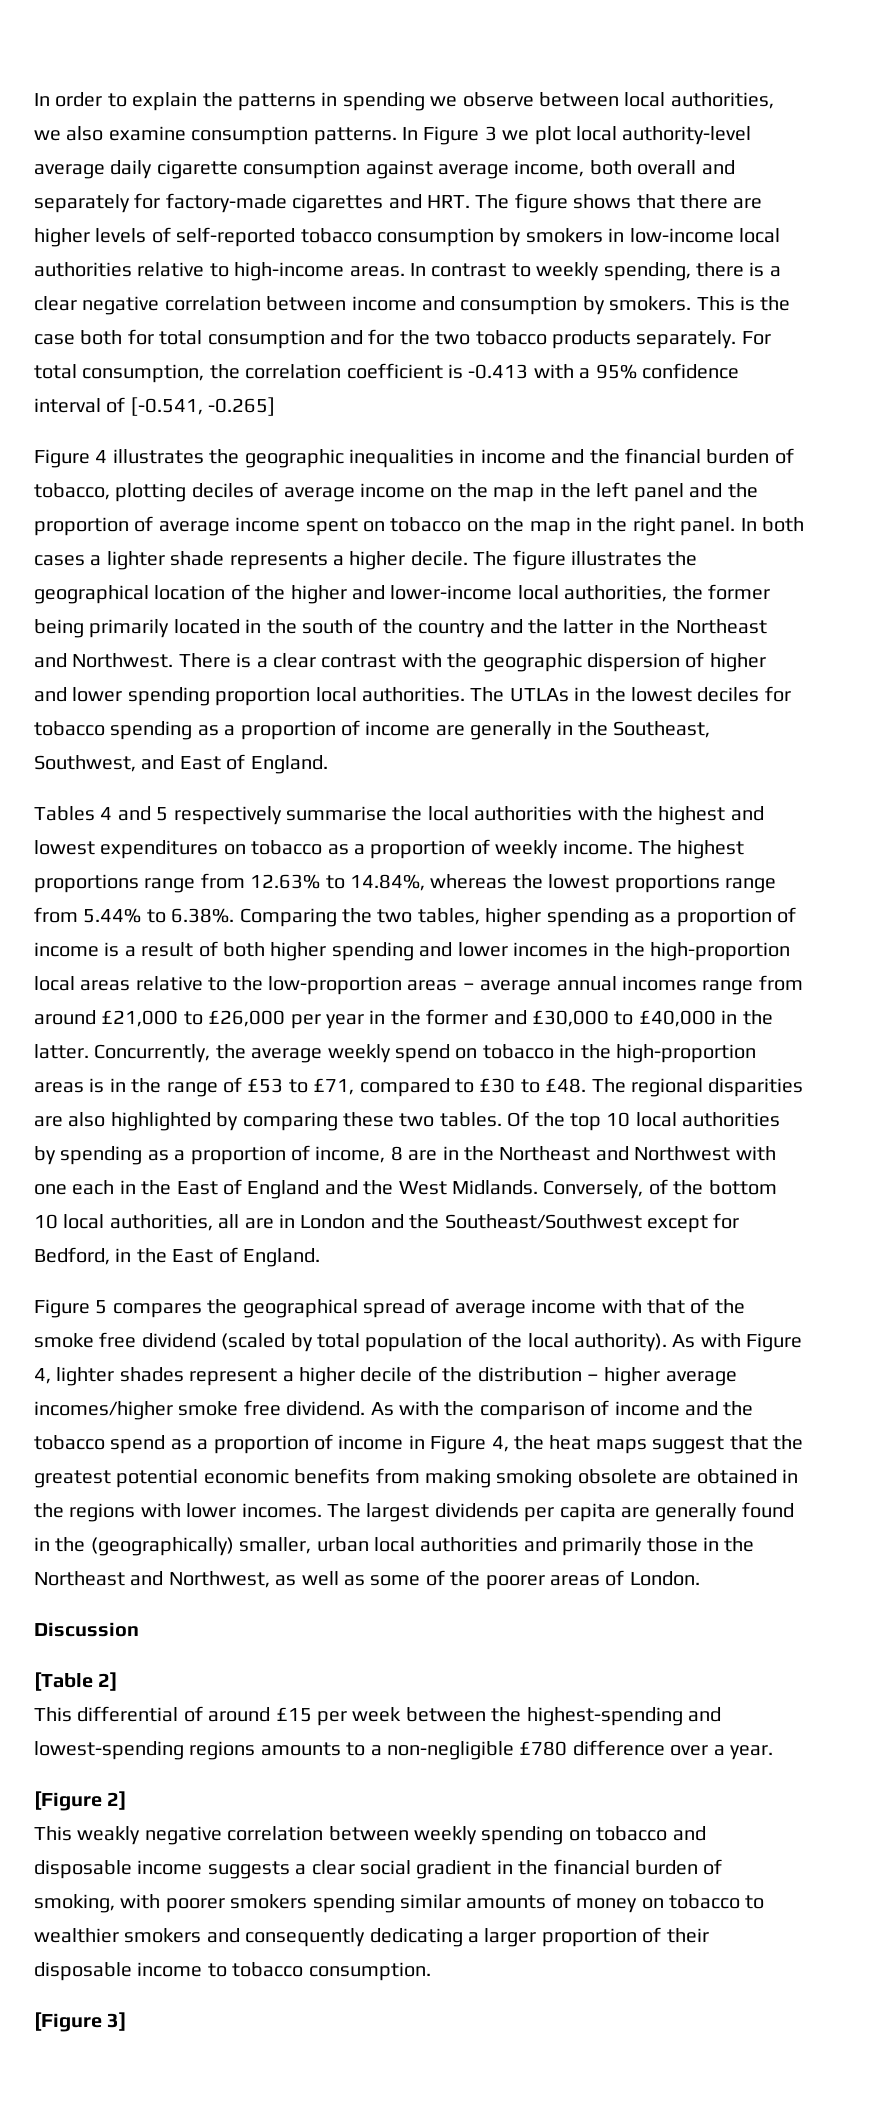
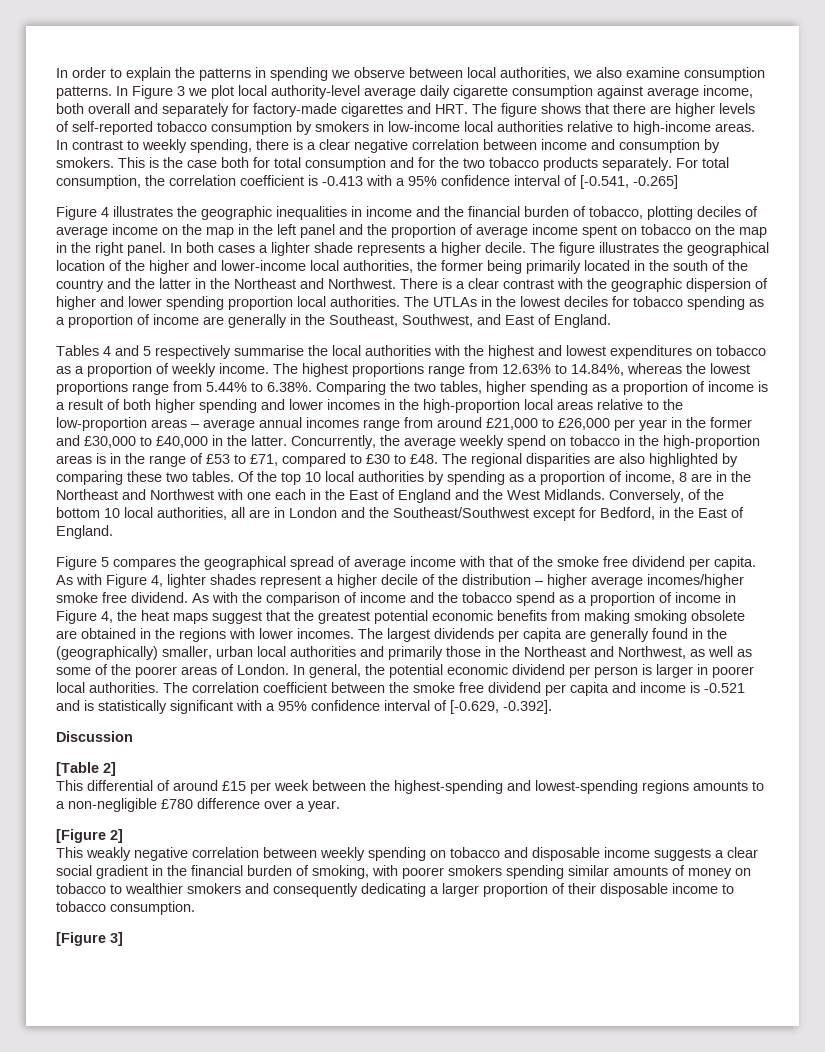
- Figure 5 compares the geographical spread of average income with that of the smoke free dividend (scaled by total population of the local authority).
+ Figure 5 compares the geographical spread of average income with that of the smoke free dividend per capita.
+ In general, the potential economic dividend per person is larger in poorer local authorities. The correlation coefficient between the smoke free dividend per capita and income is -0.521 and is statistically significant with a 95% confidence interval of [-0.629, -0.392].

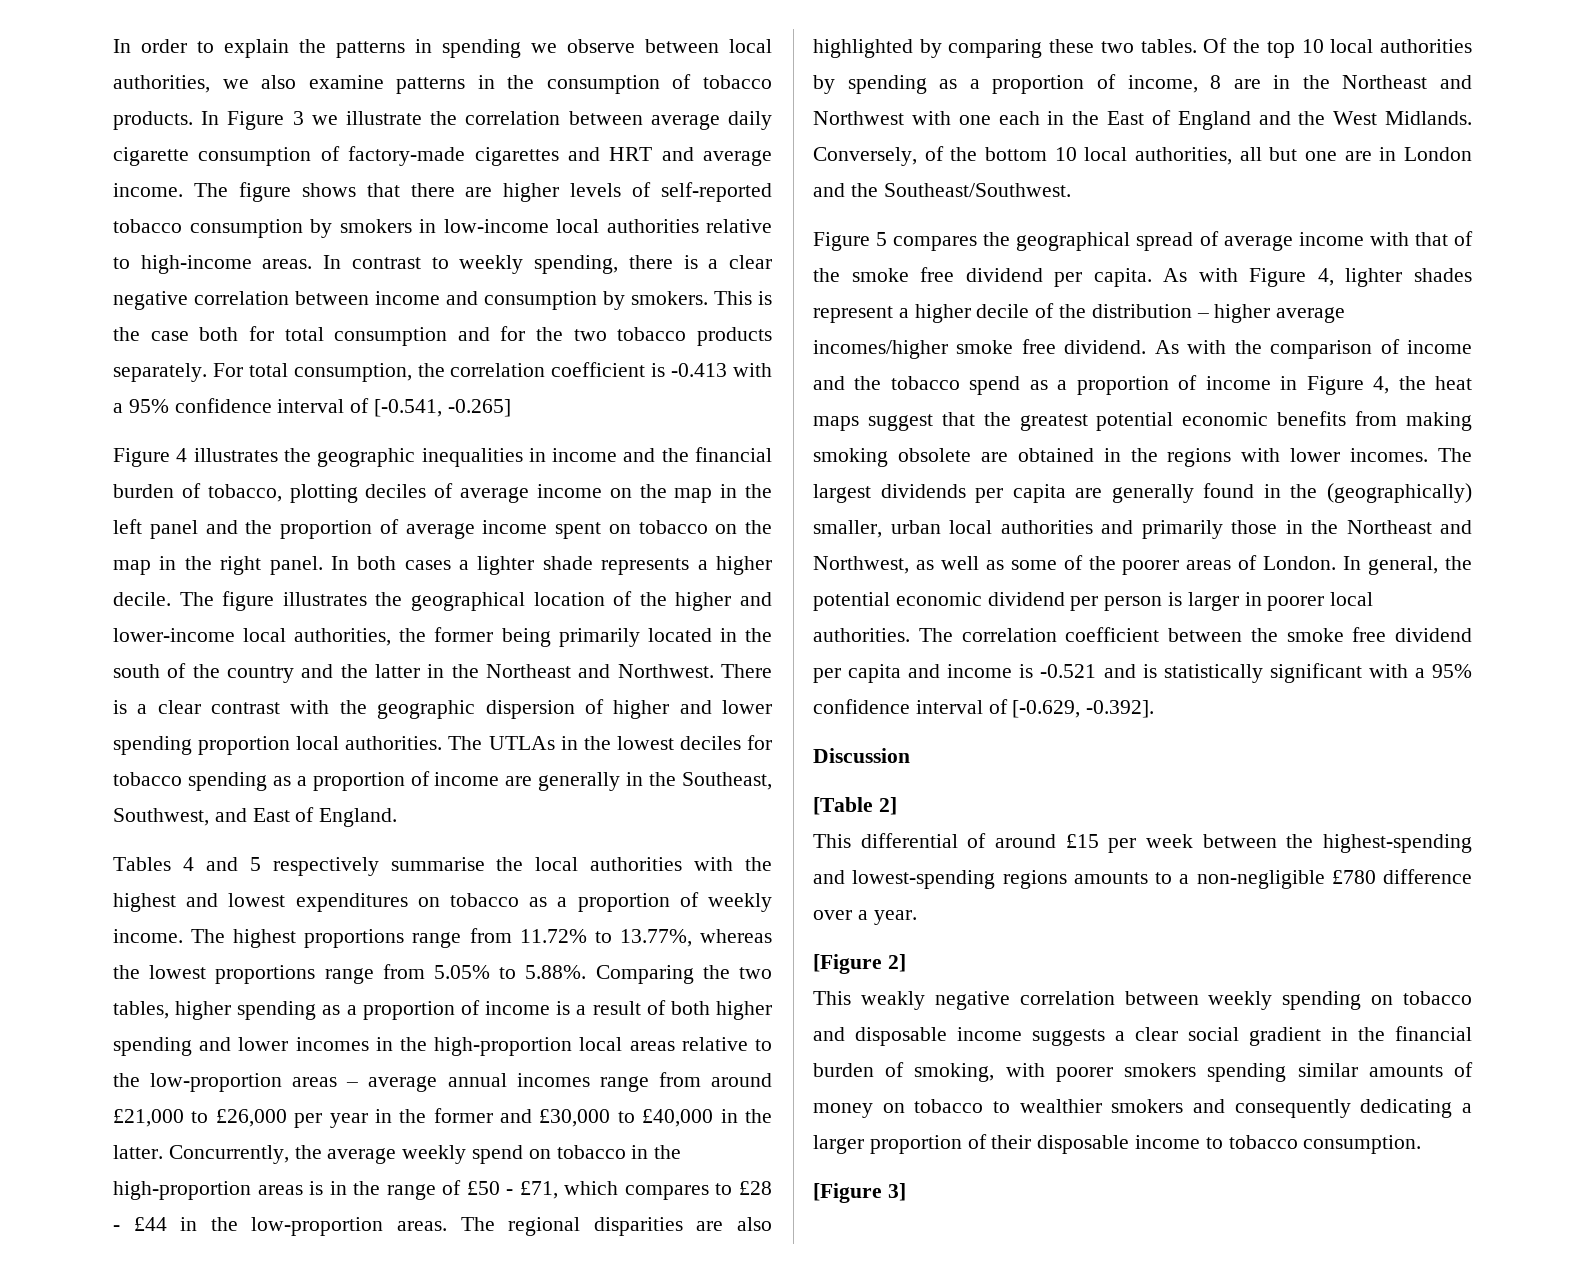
- In order to explain the patterns in spending we observe between local authorities, we also examine consumption patterns. In Figure 3 we plot local authority-level average daily cigarette consumption against average income, both overall and separately for factory-made cigarettes and HRT. The figure shows that there are higher levels of self-reported tobacco consumption by smokers in low-income local authorities relative to high-income areas.
+ In order to explain the patterns in spending we observe between local authorities, we also examine patterns in the consumption of tobacco products. In Figure 3 we illustrate the correlation between average daily cigarette consumption of factory-made cigarettes and HRT and average income. The figure shows that there are higher levels of self-reported tobacco consumption by smokers in low-income local authorities relative to high-income areas.
- The highest proportions range from 12.63% to 14.84%, whereas the lowest proportions range from 5.44% to 6.38%. Comparing the two tables, higher spending as a proportion of income is a result of both higher spending and lower incomes in the high-proportion local areas relative to the low-proportion areas – average annual incomes range from around £21,000 to £26,000 per year in the former and £30,000 to £40,000 in the latter.
+ The highest proportions range from 11.72% to 13.77%, whereas the lowest proportions range from 5.05% to 5.88%. Comparing the two tables, higher spending as a proportion of income is a result of both higher spending and lower incomes in the high-proportion local areas relative to the low-proportion areas – average annual incomes range from around £21,000 to £26,000 per year in the former and £30,000 to £40,000 in the latter.
- Concurrently, the average weekly spend on tobacco in the high-proportion areas is in the range of £53 to £71, compared to £30 to £48.
+ Concurrently, the average weekly spend on tobacco in the high-proportion areas is in the range of £50 - £71, which compares to £28 - £44 in the low-proportion areas.
- Conversely, of the bottom 10 local authorities, all are in London and the Southeast/Southwest except for Bedford, in the East of England.
+ Conversely, of the bottom 10 local authorities, all but one are in London and the Southeast/Southwest.

